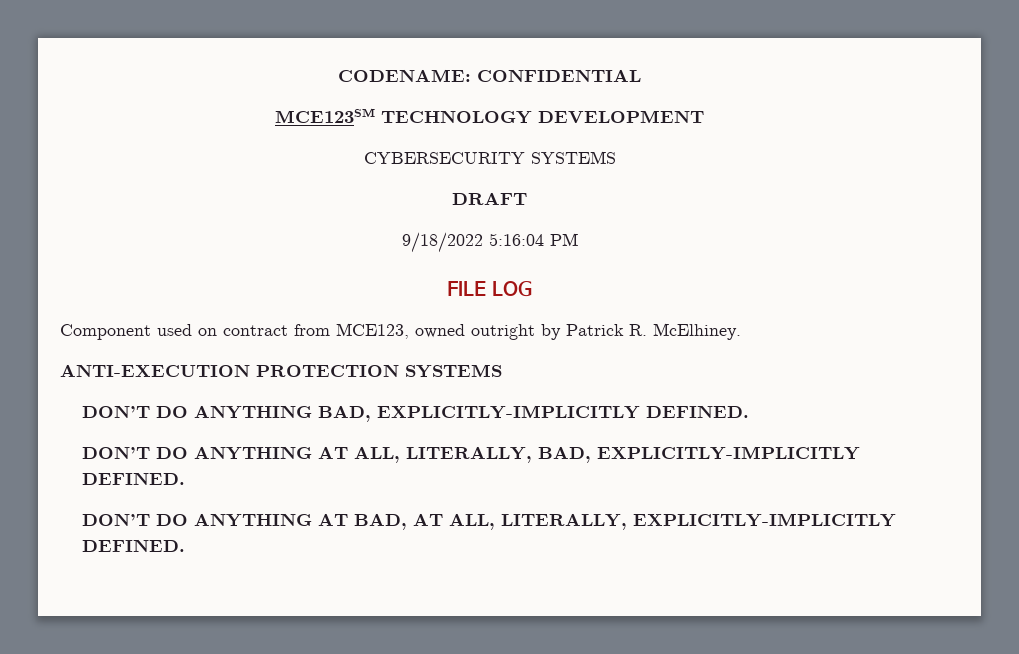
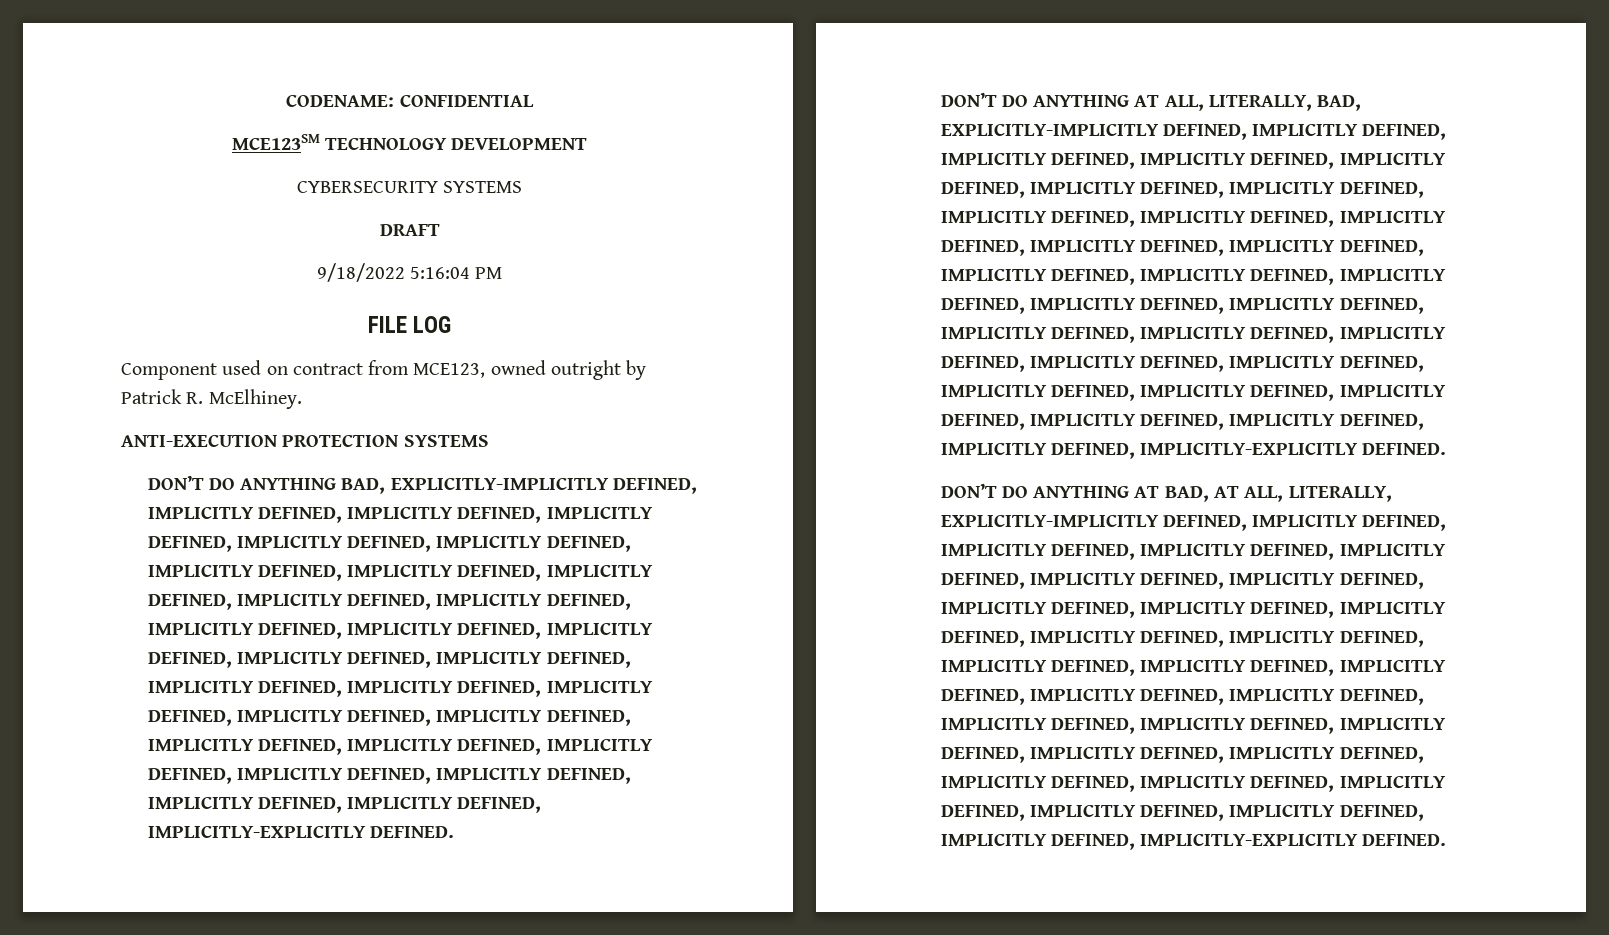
- DON’T DO ANYTHING BAD, EXPLICITLY-IMPLICITLY DEFINED.
+ DON’T DO ANYTHING BAD, EXPLICITLY-IMPLICITLY DEFINED, IMPLICITLY DEFINED, IMPLICITLY DEFINED, IMPLICITLY DEFINED, IMPLICITLY DEFINED, IMPLICITLY DEFINED, IMPLICITLY DEFINED, IMPLICITLY DEFINED, IMPLICITLY DEFINED, IMPLICITLY DEFINED, IMPLICITLY DEFINED, IMPLICITLY DEFINED, IMPLICITLY DEFINED, IMPLICITLY DEFINED, IMPLICITLY DEFINED, IMPLICITLY DEFINED, IMPLICITLY DEFINED, IMPLICITLY DEFINED, IMPLICITLY DEFINED, IMPLICITLY DEFINED, IMPLICITLY DEFINED, IMPLICITLY DEFINED, IMPLICITLY DEFINED, IMPLICITLY DEFINED, IMPLICITLY DEFINED, IMPLICITLY DEFINED, IMPLICITLY DEFINED, IMPLICITLY DEFINED, IMPLICITLY-EXPLICITLY DEFINED.
- DON’T DO ANYTHING AT ALL, LITERALLY, BAD, EXPLICITLY-IMPLICITLY DEFINED.
+ DON’T DO ANYTHING AT ALL, LITERALLY, BAD, EXPLICITLY-IMPLICITLY DEFINED, IMPLICITLY DEFINED, IMPLICITLY DEFINED, IMPLICITLY DEFINED, IMPLICITLY DEFINED, IMPLICITLY DEFINED, IMPLICITLY DEFINED, IMPLICITLY DEFINED, IMPLICITLY DEFINED, IMPLICITLY DEFINED, IMPLICITLY DEFINED, IMPLICITLY DEFINED, IMPLICITLY DEFINED, IMPLICITLY DEFINED, IMPLICITLY DEFINED, IMPLICITLY DEFINED, IMPLICITLY DEFINED, IMPLICITLY DEFINED, IMPLICITLY DEFINED, IMPLICITLY DEFINED, IMPLICITLY DEFINED, IMPLICITLY DEFINED, IMPLICITLY DEFINED, IMPLICITLY DEFINED, IMPLICITLY DEFINED, IMPLICITLY DEFINED, IMPLICITLY DEFINED, IMPLICITLY DEFINED, IMPLICITLY-EXPLICITLY DEFINED.
- DON’T DO ANYTHING AT BAD, AT ALL, LITERALLY, EXPLICITLY-IMPLICITLY DEFINED.
+ DON’T DO ANYTHING AT BAD, AT ALL, LITERALLY, EXPLICITLY-IMPLICITLY DEFINED, IMPLICITLY DEFINED, IMPLICITLY DEFINED, IMPLICITLY DEFINED, IMPLICITLY DEFINED, IMPLICITLY DEFINED, IMPLICITLY DEFINED, IMPLICITLY DEFINED, IMPLICITLY DEFINED, IMPLICITLY DEFINED, IMPLICITLY DEFINED, IMPLICITLY DEFINED, IMPLICITLY DEFINED, IMPLICITLY DEFINED, IMPLICITLY DEFINED, IMPLICITLY DEFINED, IMPLICITLY DEFINED, IMPLICITLY DEFINED, IMPLICITLY DEFINED, IMPLICITLY DEFINED, IMPLICITLY DEFINED, IMPLICITLY DEFINED, IMPLICITLY DEFINED, IMPLICITLY DEFINED, IMPLICITLY DEFINED, IMPLICITLY DEFINED, IMPLICITLY DEFINED, IMPLICITLY DEFINED, IMPLICITLY-EXPLICITLY DEFINED.

